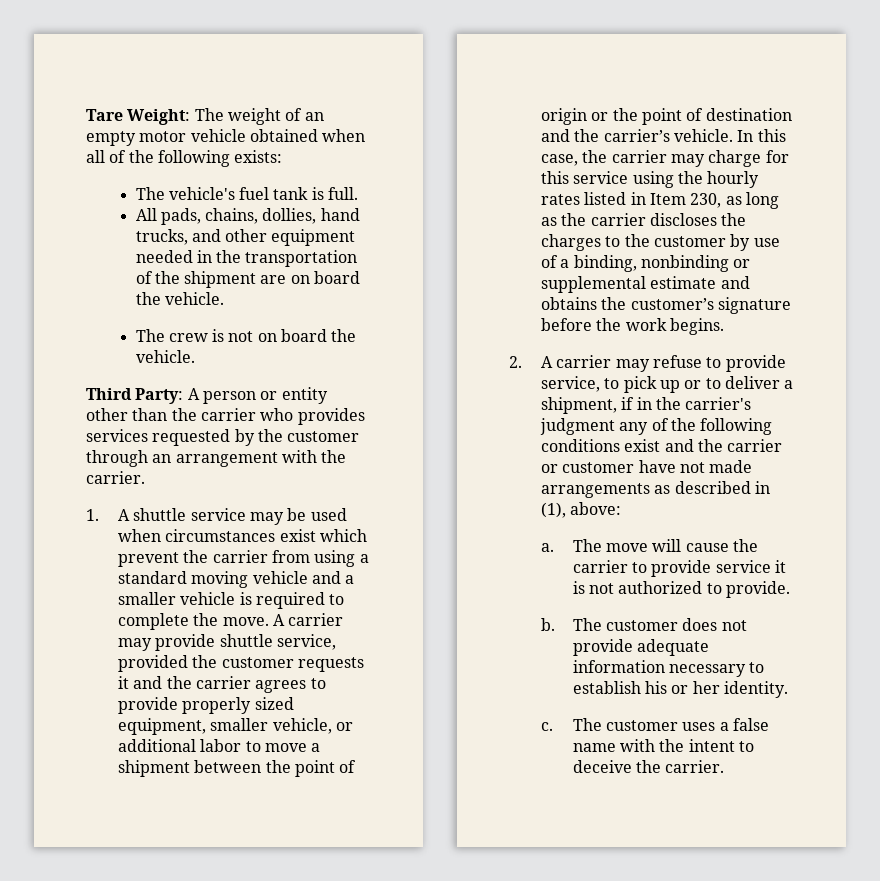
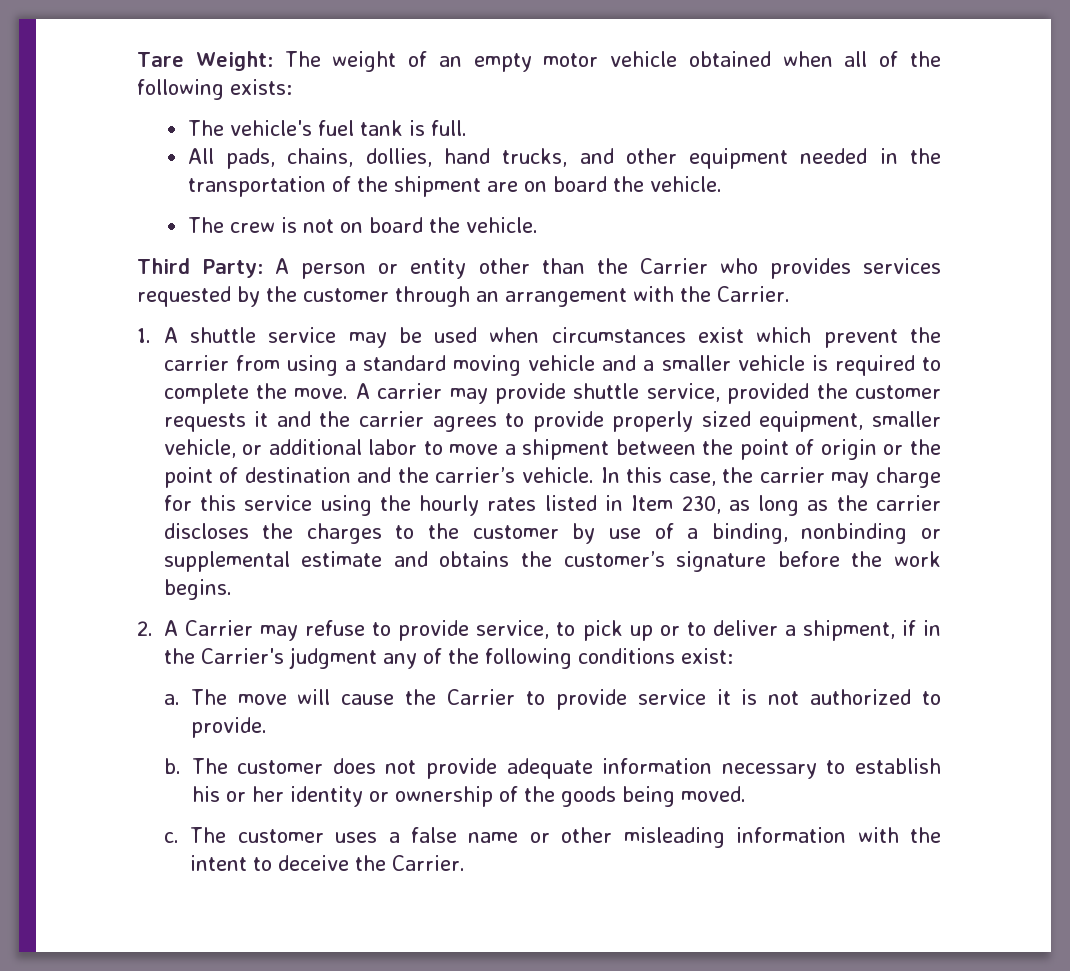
- Third Party: A person or entity other than the carrier who provides services requested by the customer through an arrangement with the carrier.
+ Third Party: A person or entity other than the Carrier who provides services requested by the customer through an arrangement with the Carrier.
- 2. A carrier may refuse to provide service, to pick up or to deliver a shipment, if in the carrier's judgment any of the following conditions exist and the carrier or customer have not made arrangements as described in (1), above:
+ 2. A Carrier may refuse to provide service, to pick up or to deliver a shipment, if in the Carrier's judgment any of the following conditions exist:
- The move will cause the carrier to provide service it is not authorized to provide.
+ The move will cause the Carrier to provide service it is not authorized to provide.
- The customer does not provide adequate information necessary to establish his or her identity.
+ The customer does not provide adequate information necessary to establish his or her identity or ownership of the goods being moved.
- The customer uses a false name with the intent to deceive the carrier.
+ The customer uses a false name or other misleading information with the intent to deceive the Carrier.

